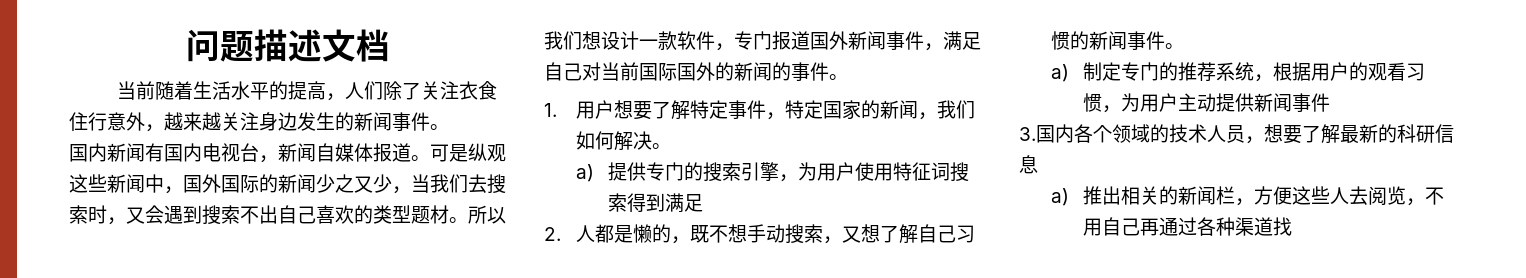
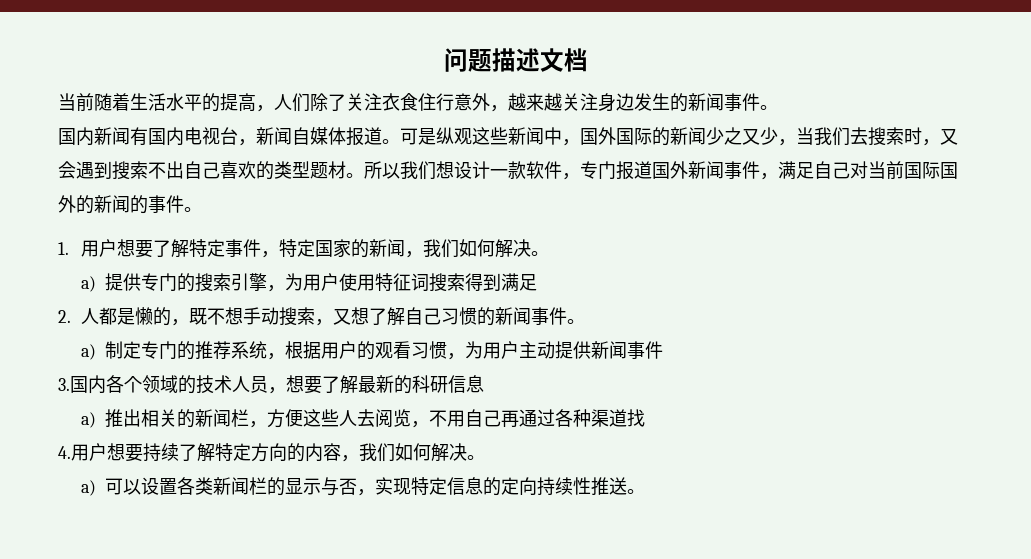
+ 4.用户想要持续了解特定方向的内容，我们如何解决。
+ a)可以设置各类新闻栏的显示与否，实现特定信息的定向持续性推送。

